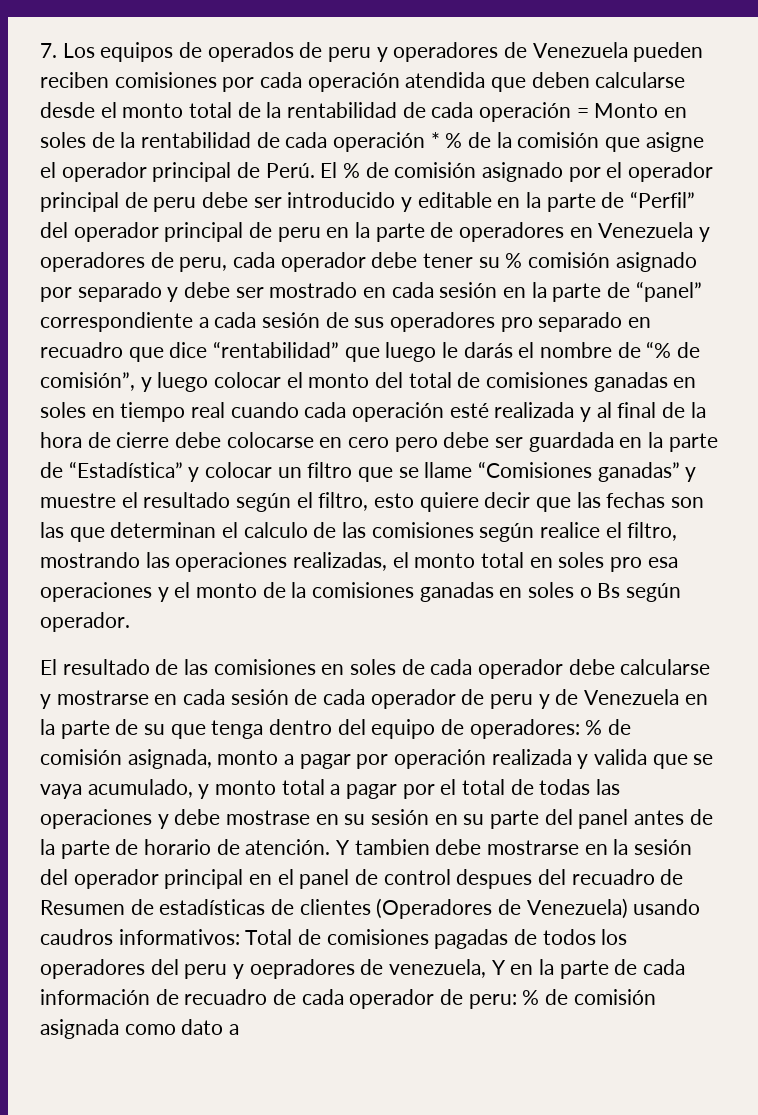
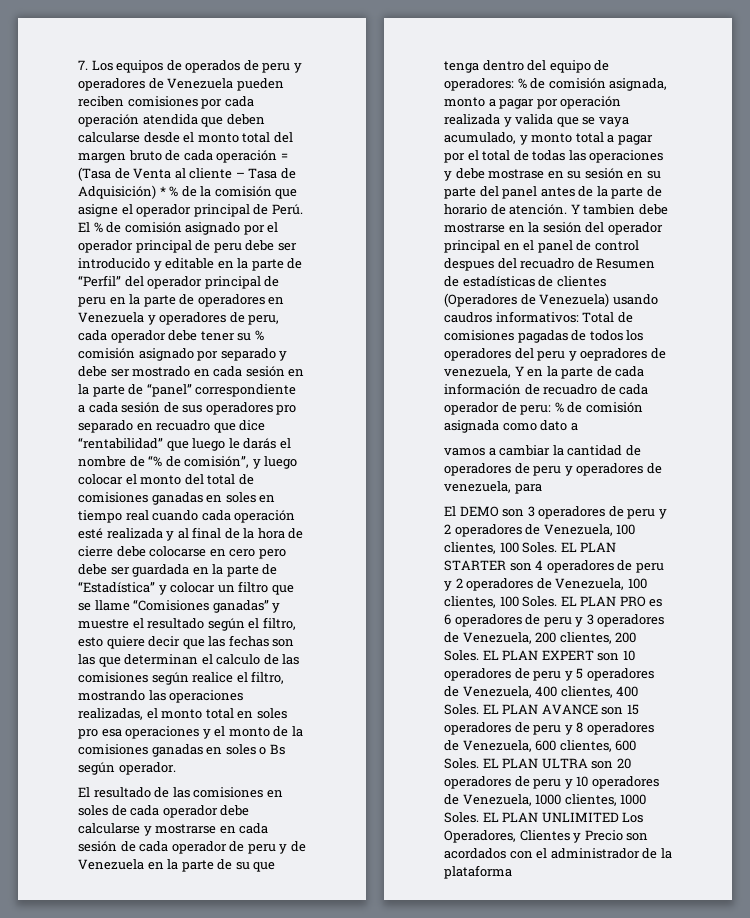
- 7. Los equipos de operados de peru y operadores de Venezuela pueden reciben comisiones por cada operación atendida que deben calcularse desde el monto total de la rentabilidad de cada operación = Monto en soles de la rentabilidad de cada operación * % de la comisión que asigne el operador principal de Perú.
+ 7. Los equipos de operados de peru y operadores de Venezuela pueden reciben comisiones por cada operación atendida que deben calcularse desde el monto total del margen bruto de cada operación = (Tasa de Venta al cliente – Tasa de Adquisición) * % de la comisión que asigne el operador principal de Perú.
+ vamos a cambiar la cantidad de operadores de peru y operadores de venezuela, para
+ El DEMO son 3 operadores de peru y 2 operadores de Venezuela, 100 clientes, 100 Soles. EL PLAN STARTER son 4 operadores de peru y 2 operadores de Venezuela, 100 clientes, 100 Soles. EL PLAN PRO es 6 operadores de peru y 3 operadores de Venezuela, 200 clientes, 200 Soles. EL PLAN EXPERT son 10 operadores de peru y 5 operadores de Venezuela, 400 clientes, 400 Soles. EL PLAN AVANCE son 15 operadores de peru y 8 operadores de Venezuela, 600 clientes, 600 Soles. EL PLAN ULTRA son 20 operadores de peru y 10 operadores de Venezuela, 1000 clientes, 1000 Soles. EL PLAN UNLIMITED Los Operadores, Clientes y Precio son acordados con el administrador de la plataforma

